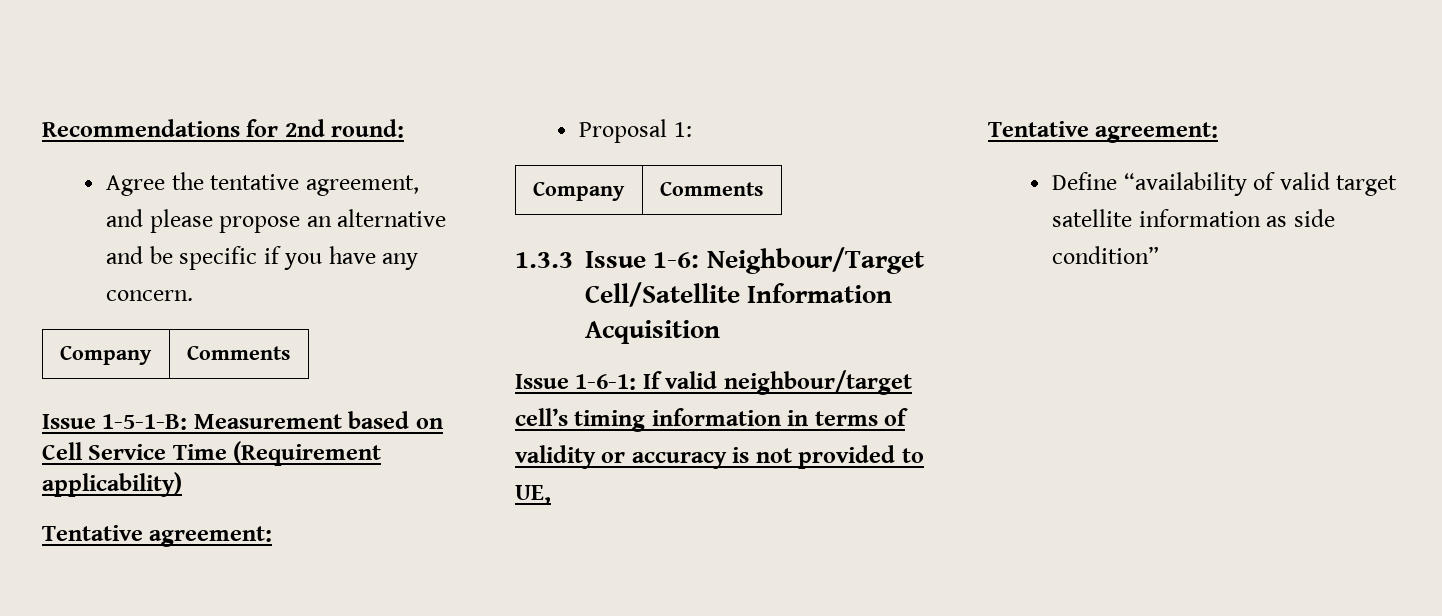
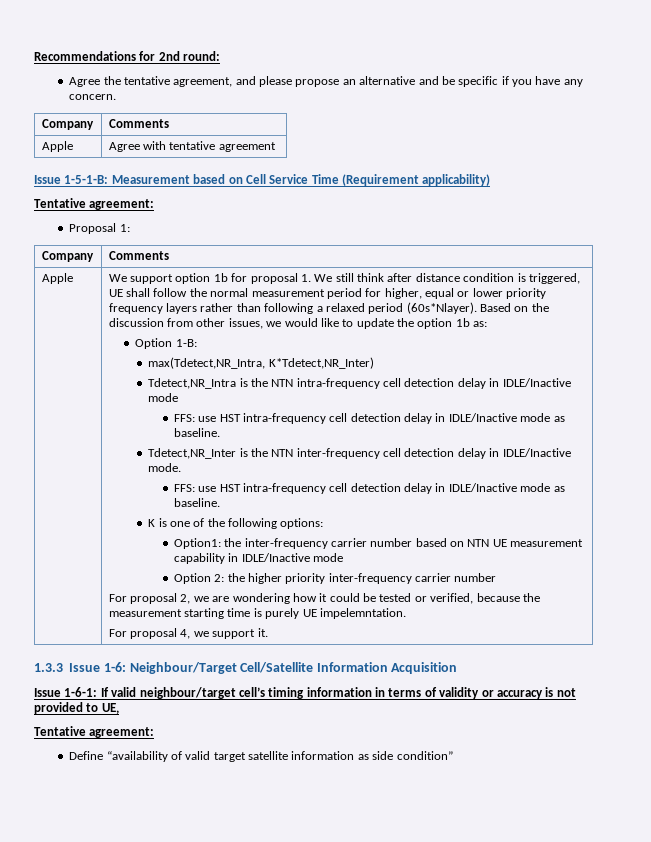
+ Apple | Agree with tentative agreement
+ Apple | We support option 1b for proposal 1. We still think after distance condition is triggered, UE shall follow the normal measurement period for higher, equal or lower priority frequency layers rather than following a relaxed period (60s*Nlayer). Based on the discussion from other issues, we would like to update the option 1b as:
+ Option 1-B:
+ max(Tdetect,NR_Intra, K*Tdetect,NR_Inter)
+ Tdetect,NR_Intra is the NTN intra-frequency cell detection delay in IDLE/Inactive mode
+ FFS: use HST intra-frequency cell detection delay in IDLE/Inactive mode as baseline.
+ Tdetect,NR_Inter is the NTN inter-frequency cell detection delay in IDLE/Inactive mode.
+ FFS: use HST intra-frequency cell detection delay in IDLE/Inactive mode as baseline.
+ K is one of the following options:
+ Option1: the inter-frequency carrier number based on NTN UE measurement capability in IDLE/Inactive mode
+ Option 2: the higher priority inter-frequency carrier number
+ For proposal 2, we are wondering how it could be tested or verified, because the measurement starting time is purely UE impelemntation.
+ For proposal 4, we support it.

